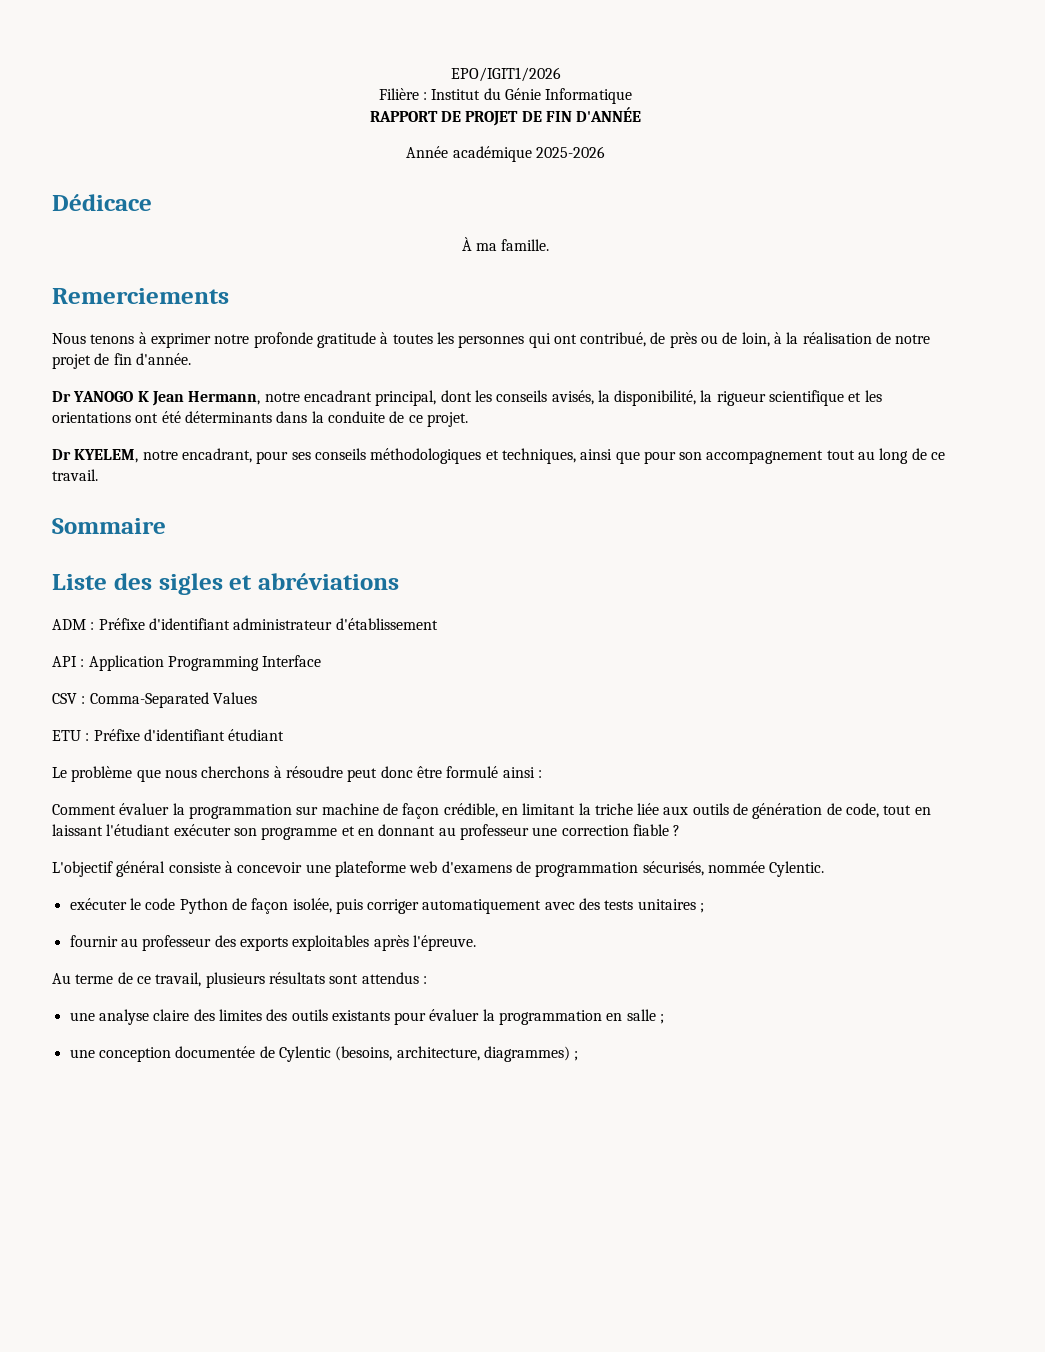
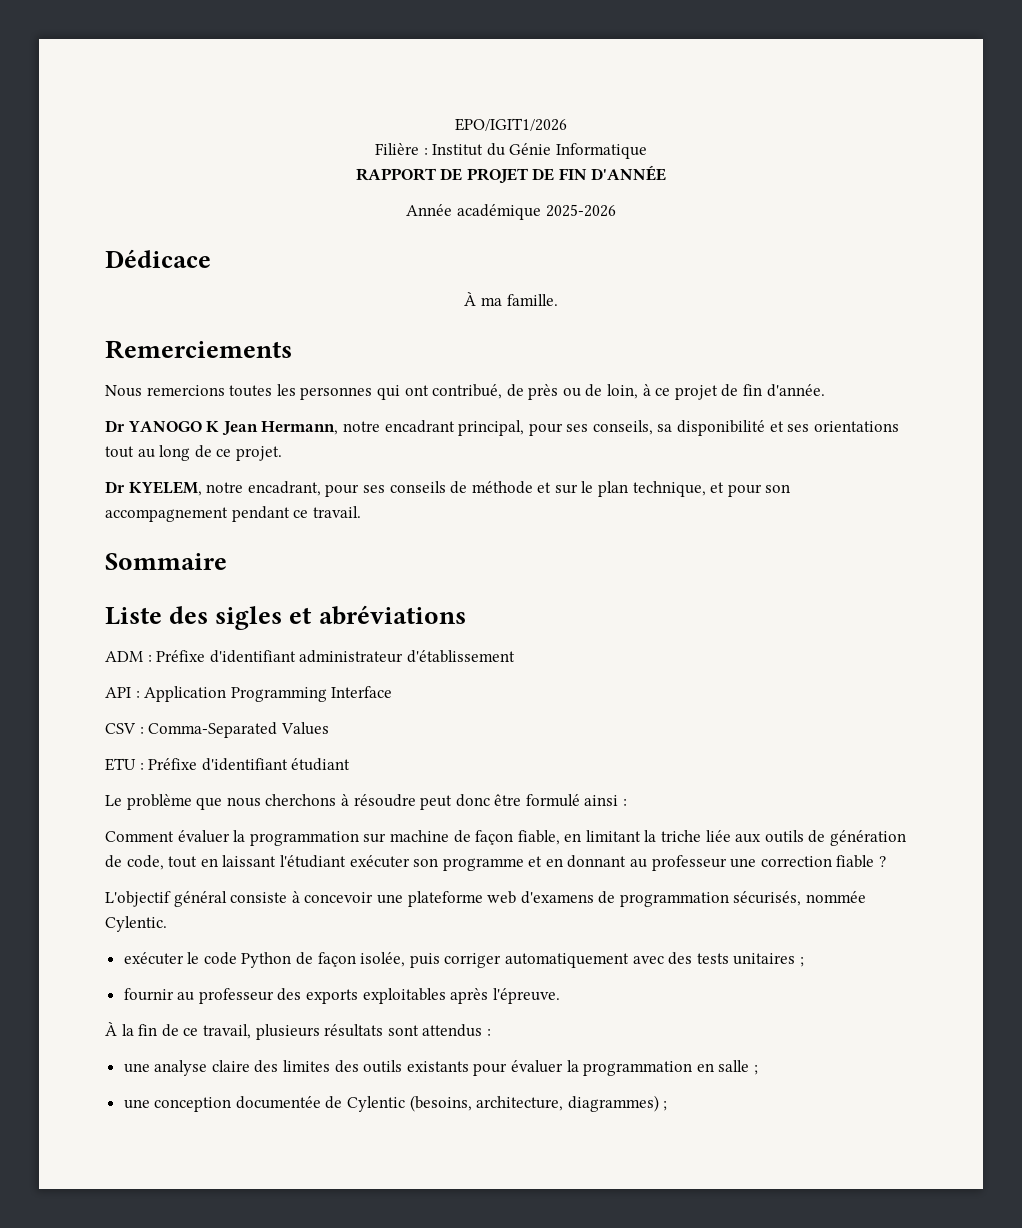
- Nous tenons à exprimer notre profonde gratitude à toutes les personnes qui ont contribué, de près ou de loin, à la réalisation de notre projet de fin d'année.
+ Nous remercions toutes les personnes qui ont contribué, de près ou de loin, à ce projet de fin d'année.
- Dr YANOGO K Jean Hermann, notre encadrant principal, dont les conseils avisés, la disponibilité, la rigueur scientifique et les orientations ont été déterminants dans la conduite de ce projet.
+ Dr YANOGO K Jean Hermann, notre encadrant principal, pour ses conseils, sa disponibilité et ses orientations tout au long de ce projet.
- Dr KYELEM, notre encadrant, pour ses conseils méthodologiques et techniques, ainsi que pour son accompagnement tout au long de ce travail.
+ Dr KYELEM, notre encadrant, pour ses conseils de méthode et sur le plan technique, et pour son accompagnement pendant ce travail.
- Comment évaluer la programmation sur machine de façon crédible, en limitant la triche liée aux outils de génération de code, tout en laissant l'étudiant exécuter son programme et en donnant au professeur une correction fiable ?
+ Comment évaluer la programmation sur machine de façon fiable, en limitant la triche liée aux outils de génération de code, tout en laissant l'étudiant exécuter son programme et en donnant au professeur une correction fiable ?
- Au terme de ce travail, plusieurs résultats sont attendus :
+ À la fin de ce travail, plusieurs résultats sont attendus :

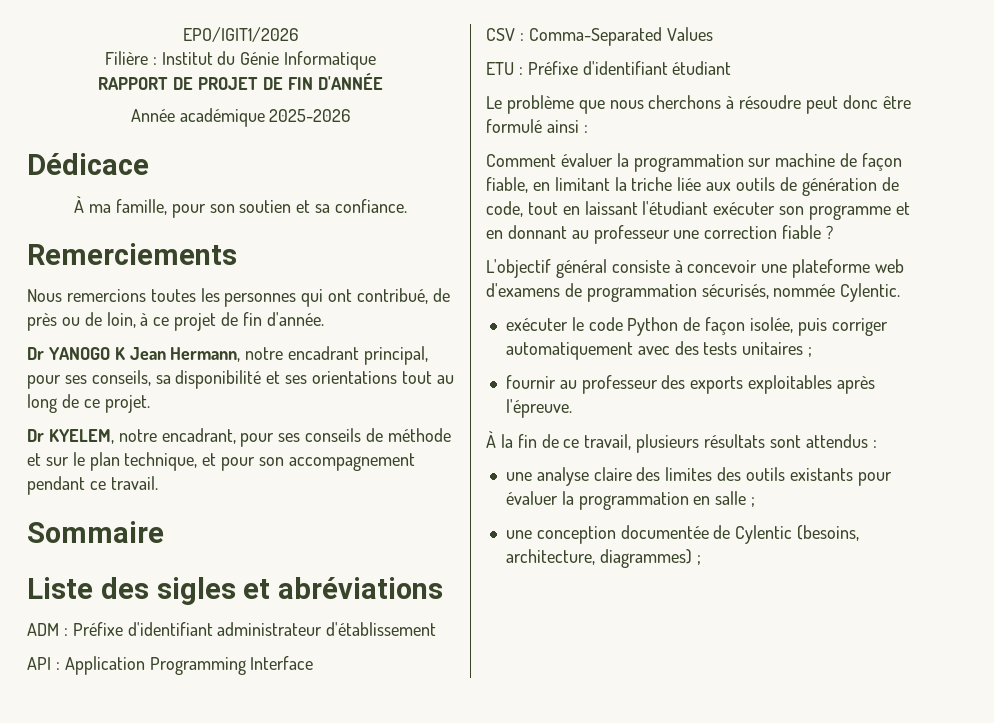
- À ma famille.
+ À ma famille, pour son soutien et sa confiance.

